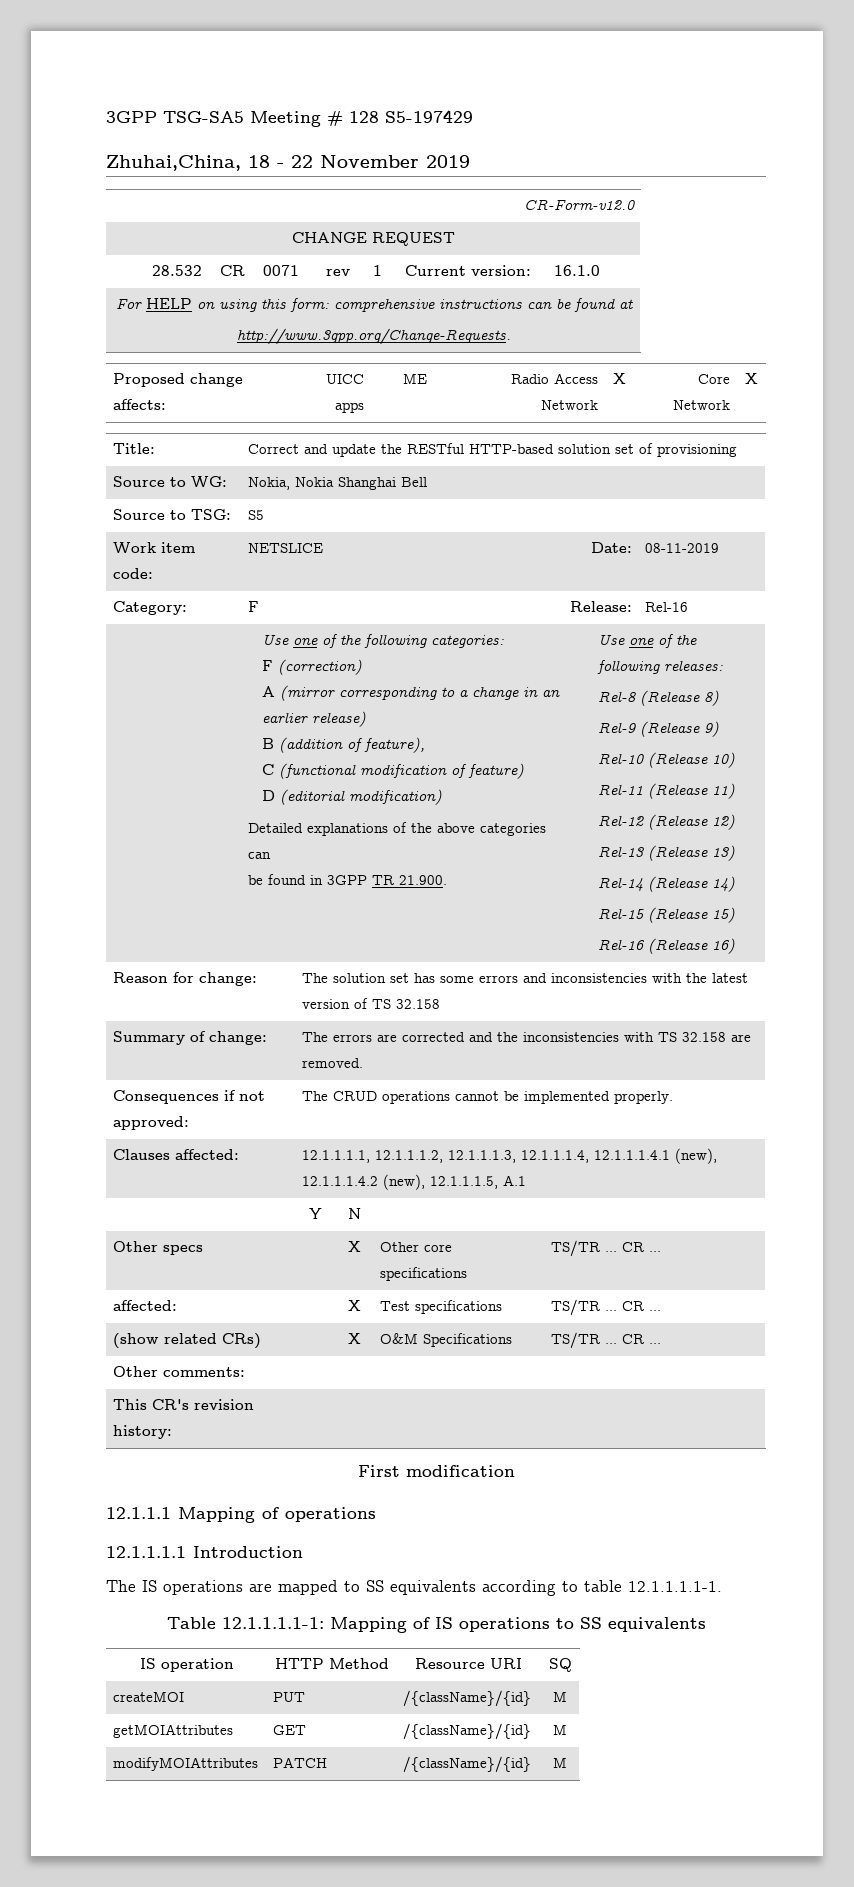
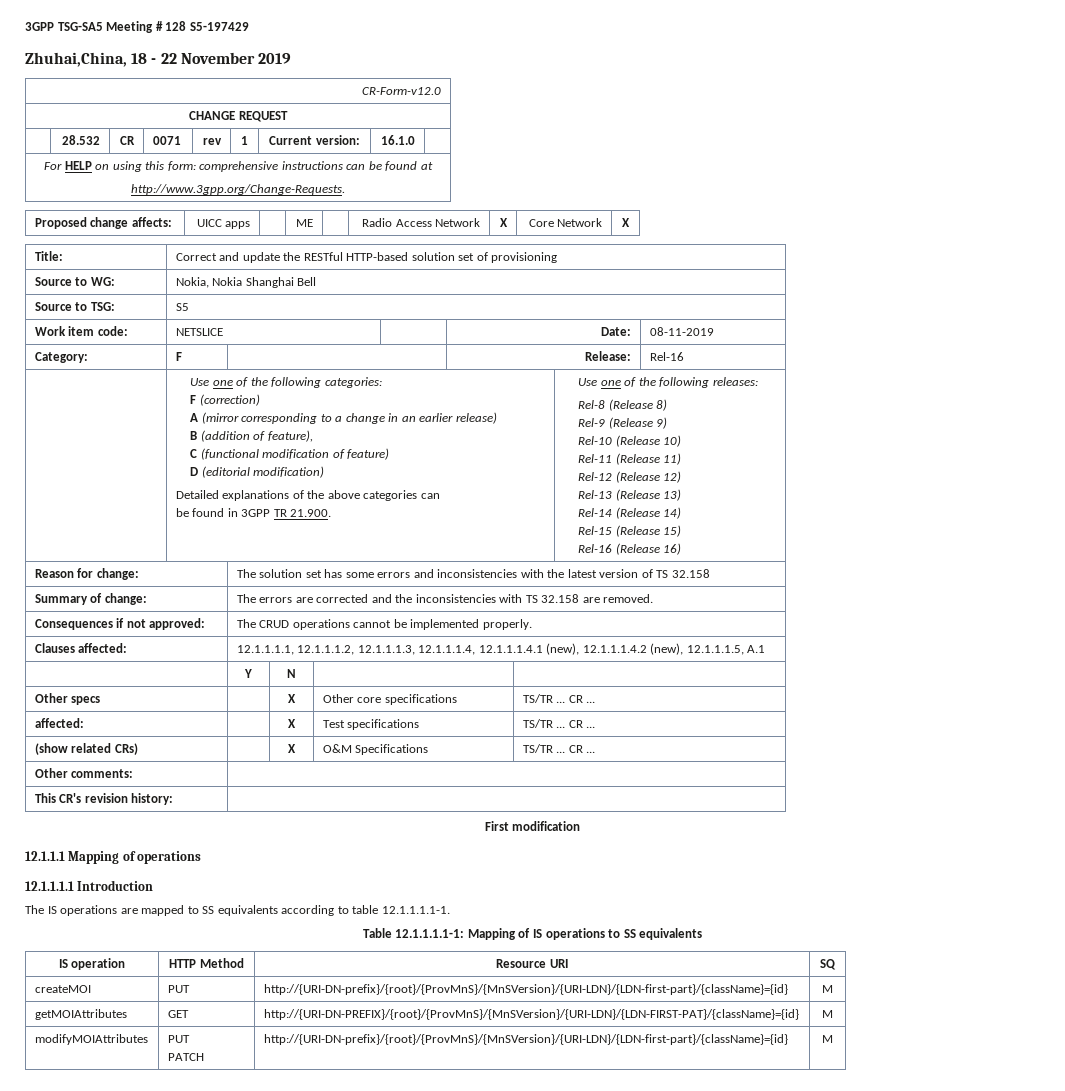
- createMOI | PUT | /{className}/{id} | M
+ createMOI | PUT | http://{URI-DN-prefix}/{root}/{ProvMnS}/{MnSVersion}/{URI-LDN}/{LDN-first-part}/{className}={id} | M
- getMOIAttributes | GET | /{className}/{id} | M
+ getMOIAttributes | GET | http://{URI-DN-PREFIX}/{root}/{ProvMnS}/{MnSVersion}/{URI-LDN}/{LDN-FIRST-PAT}/{className}={id} | M
- modifyMOIAttributes | PATCH | /{className}/{id} | M
+ modifyMOIAttributes | PUT
+ PATCH | http://{URI-DN-prefix}/{root}/{ProvMnS}/{MnSVersion}/{URI-LDN}/{LDN-first-part}/{className}={id} | M

